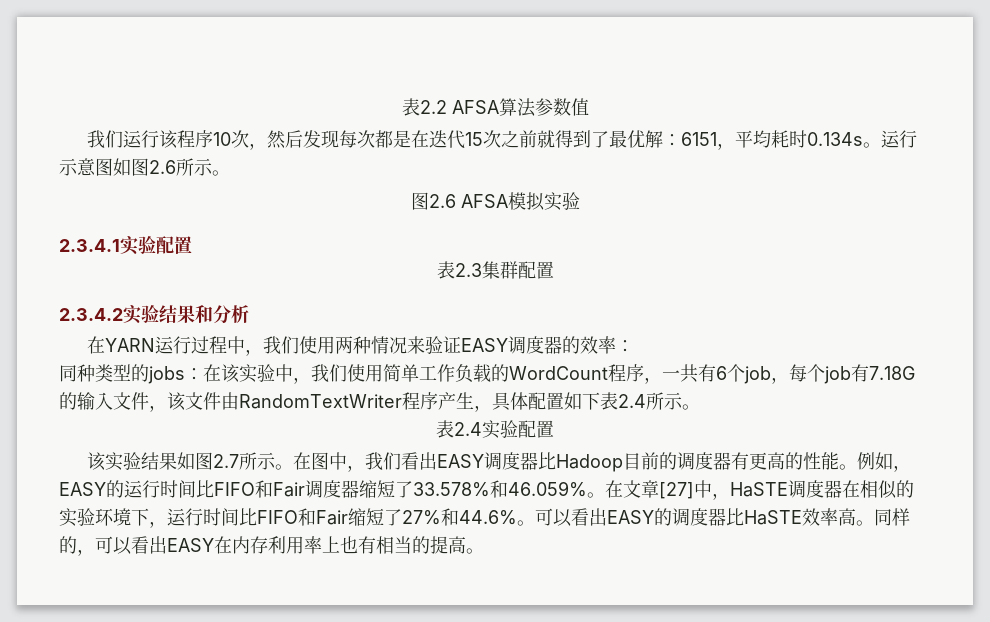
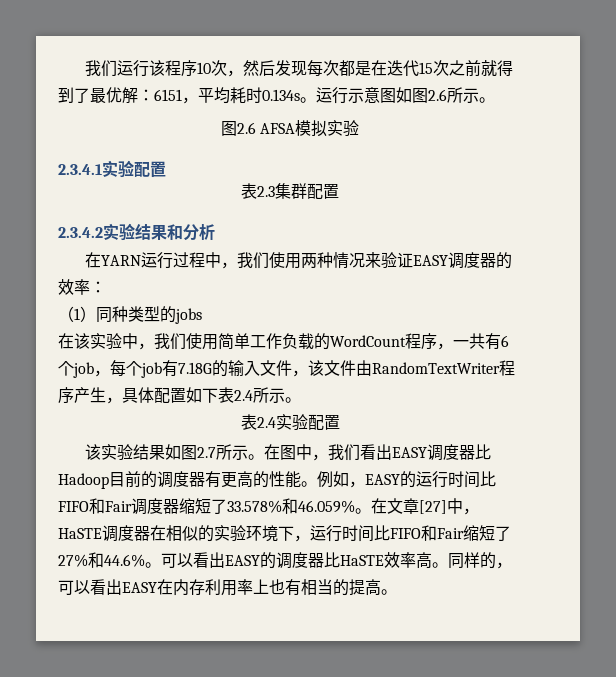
- 表2.2 AFSA算法参数值
- 同种类型的jobs：在该实验中，我们使用简单工作负载的WordCount程序，一共有6个job，每个job有7.18G的输入文件，该文件由RandomTextWriter程序产生，具体配置如下表2.4所示。
+ （1）同种类型的jobs
+ 在该实验中，我们使用简单工作负载的WordCount程序，一共有6个job，每个job有7.18G的输入文件，该文件由RandomTextWriter程序产生，具体配置如下表2.4所示。

